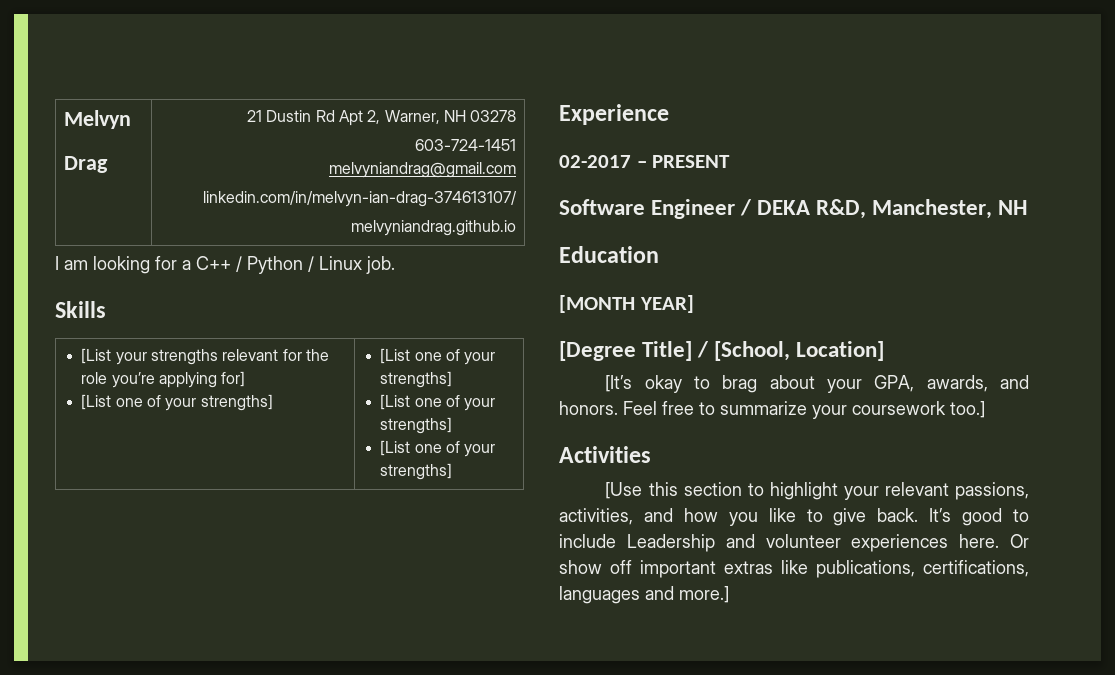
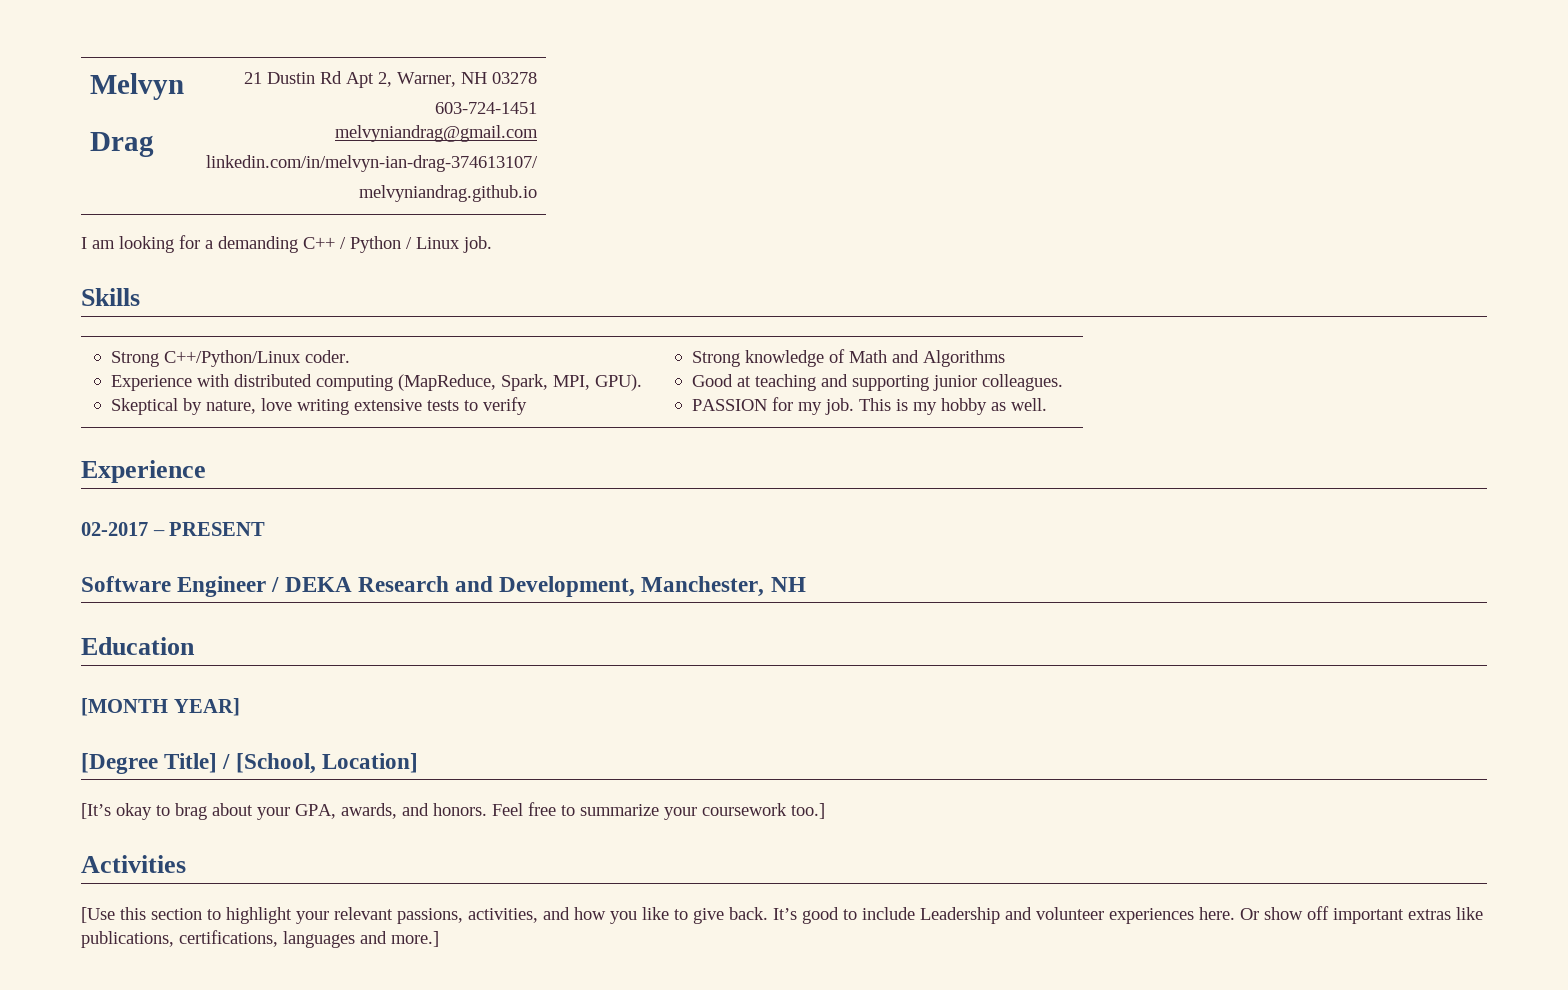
- I am looking for a C++ / Python / Linux job.
+ I am looking for a demanding C++ / Python / Linux job.
- [List your strengths relevant for the role you’re applying for]
- [List one of your strengths] | [List one of your strengths]
- [List one of your strengths]
- [List one of your strengths]
+ Strong C++/Python/Linux coder.
+ Experience with distributed computing (MapReduce, Spark, MPI, GPU).
+ Skeptical by nature, love writing extensive tests to verify | Strong knowledge of Math and Algorithms
+ Good at teaching and supporting junior colleagues.
+ PASSION for my job. This is my hobby as well.
- Software Engineer / DEKA R&D, Manchester, NH
+ Software Engineer / DEKA Research and Development, Manchester, NH

